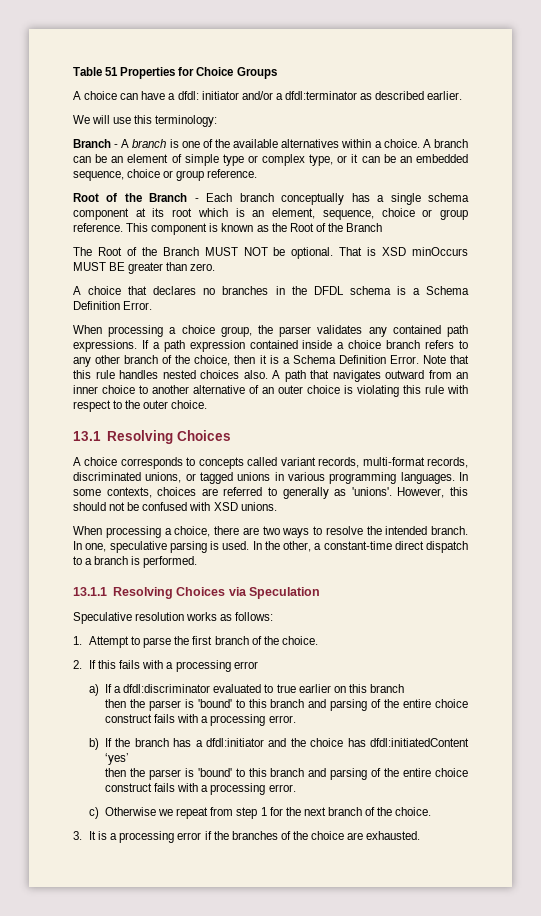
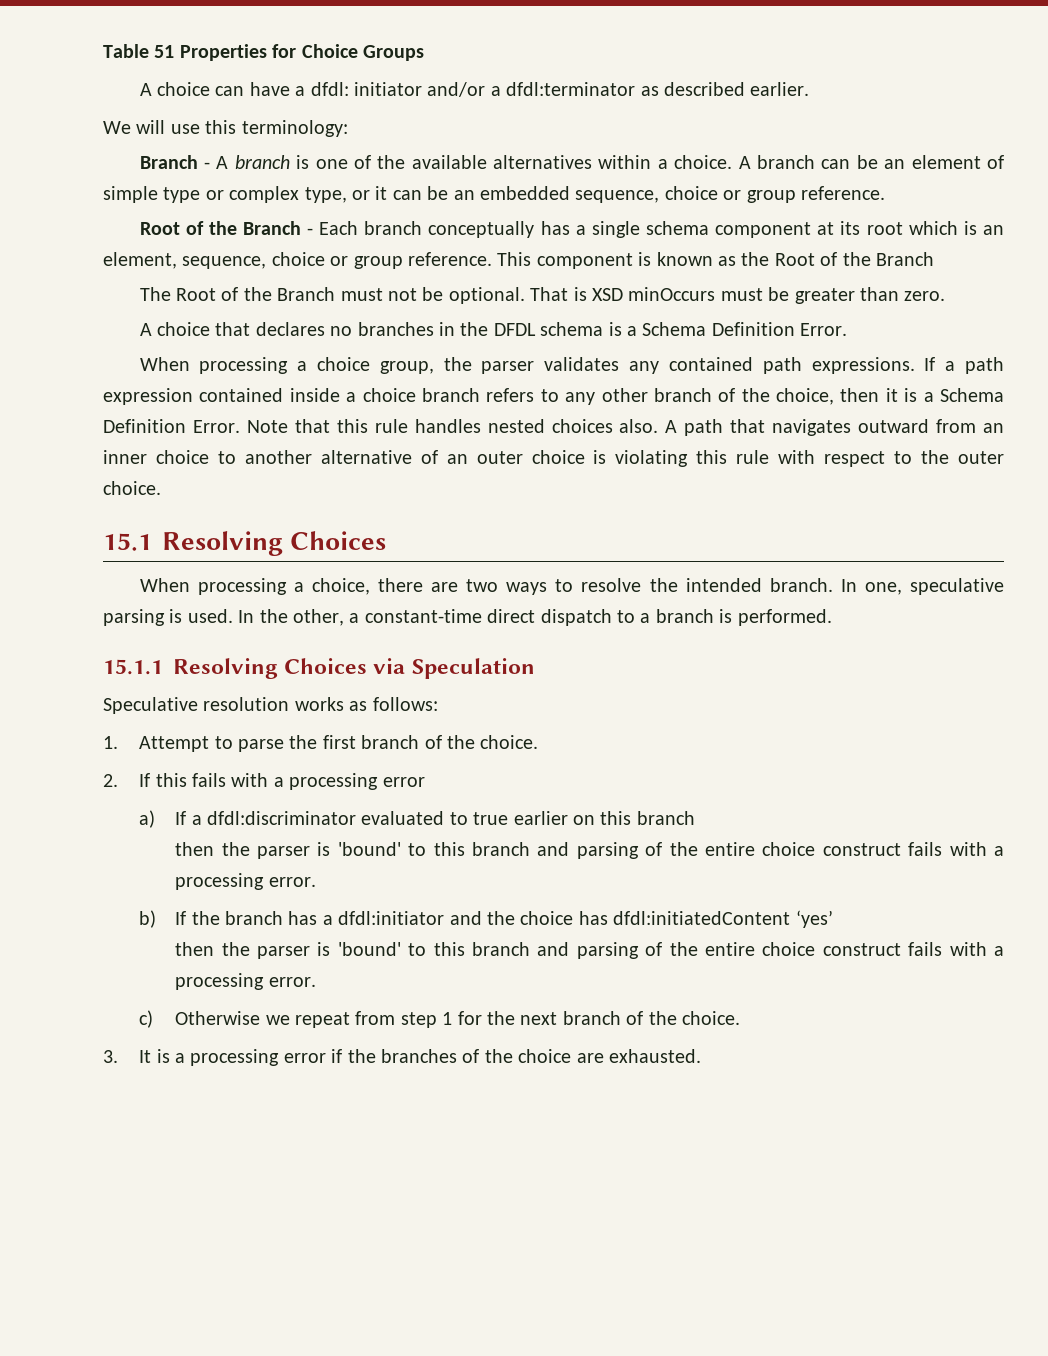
- The Root of the Branch MUST NOT be optional.
+ The Root of the Branch must not be optional.
- That is XSD minOccurs MUST BE greater than zero.
+ That is XSD minOccurs must be greater than zero.
- 13.1 Resolving Choices
- A choice corresponds to concepts called variant records, multi-format records, discriminated unions, or tagged unions in various programming languages. In some contexts, choices are referred to generally as 'unions'. However, this should not be confused with XSD unions.
+ 15.1 Resolving Choices
- 13.1.1 Resolving Choices via Speculation
+ 15.1.1 Resolving Choices via Speculation

